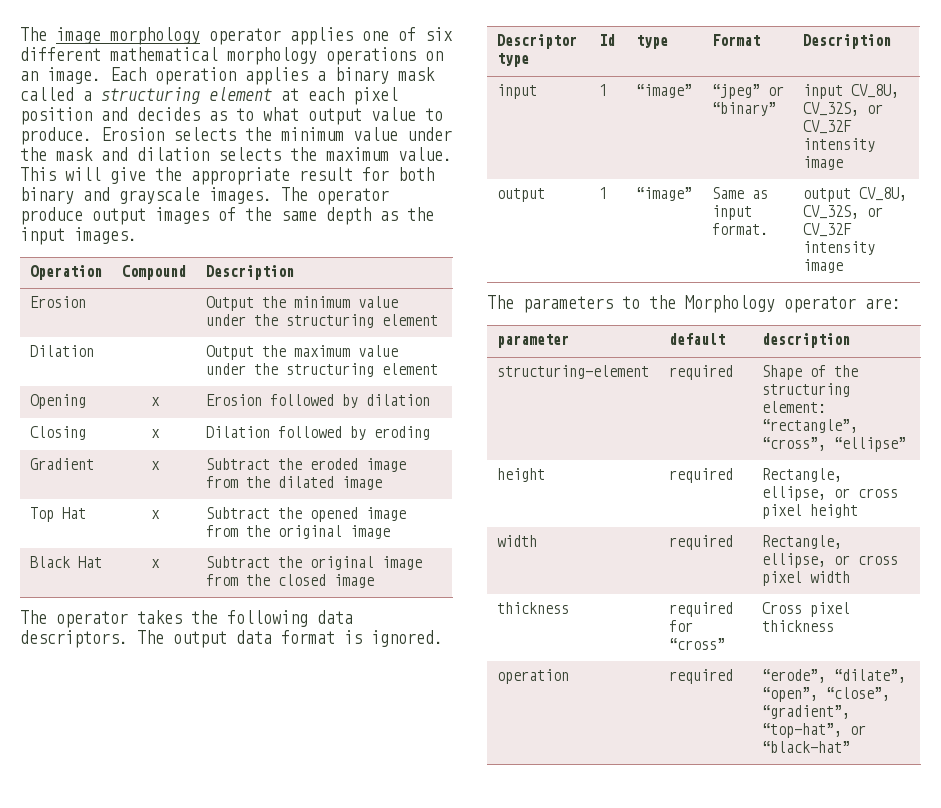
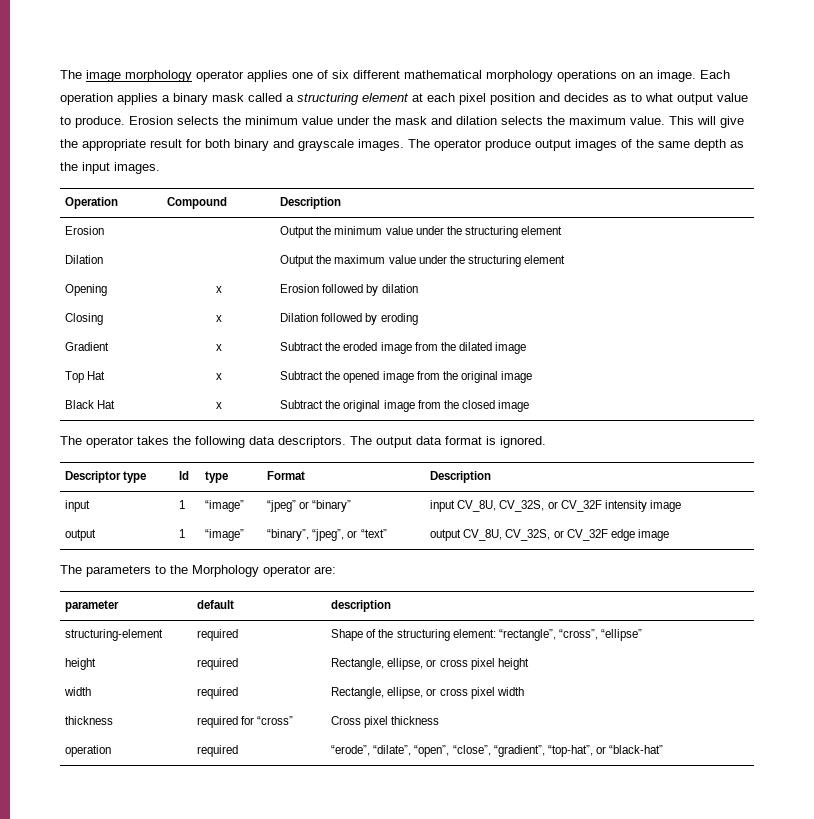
- output | 1 | “image” | Same as input format. | output CV_8U, CV_32S, or CV_32F intensity image
+ output | 1 | “image” | “binary”, “jpeg”, or “text” | output CV_8U, CV_32S, or CV_32F edge image

